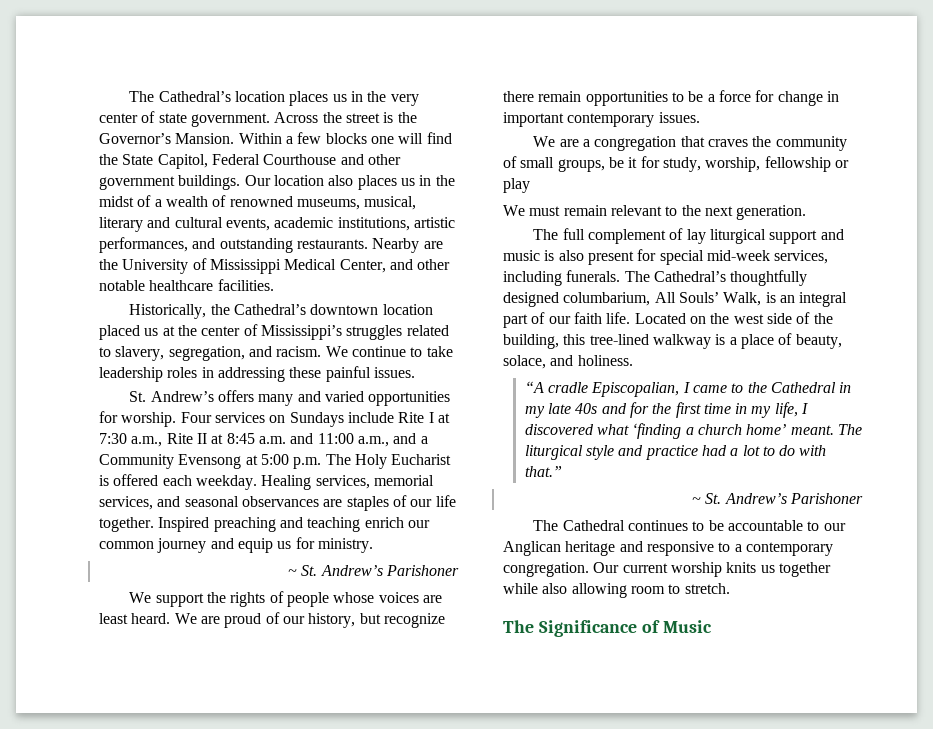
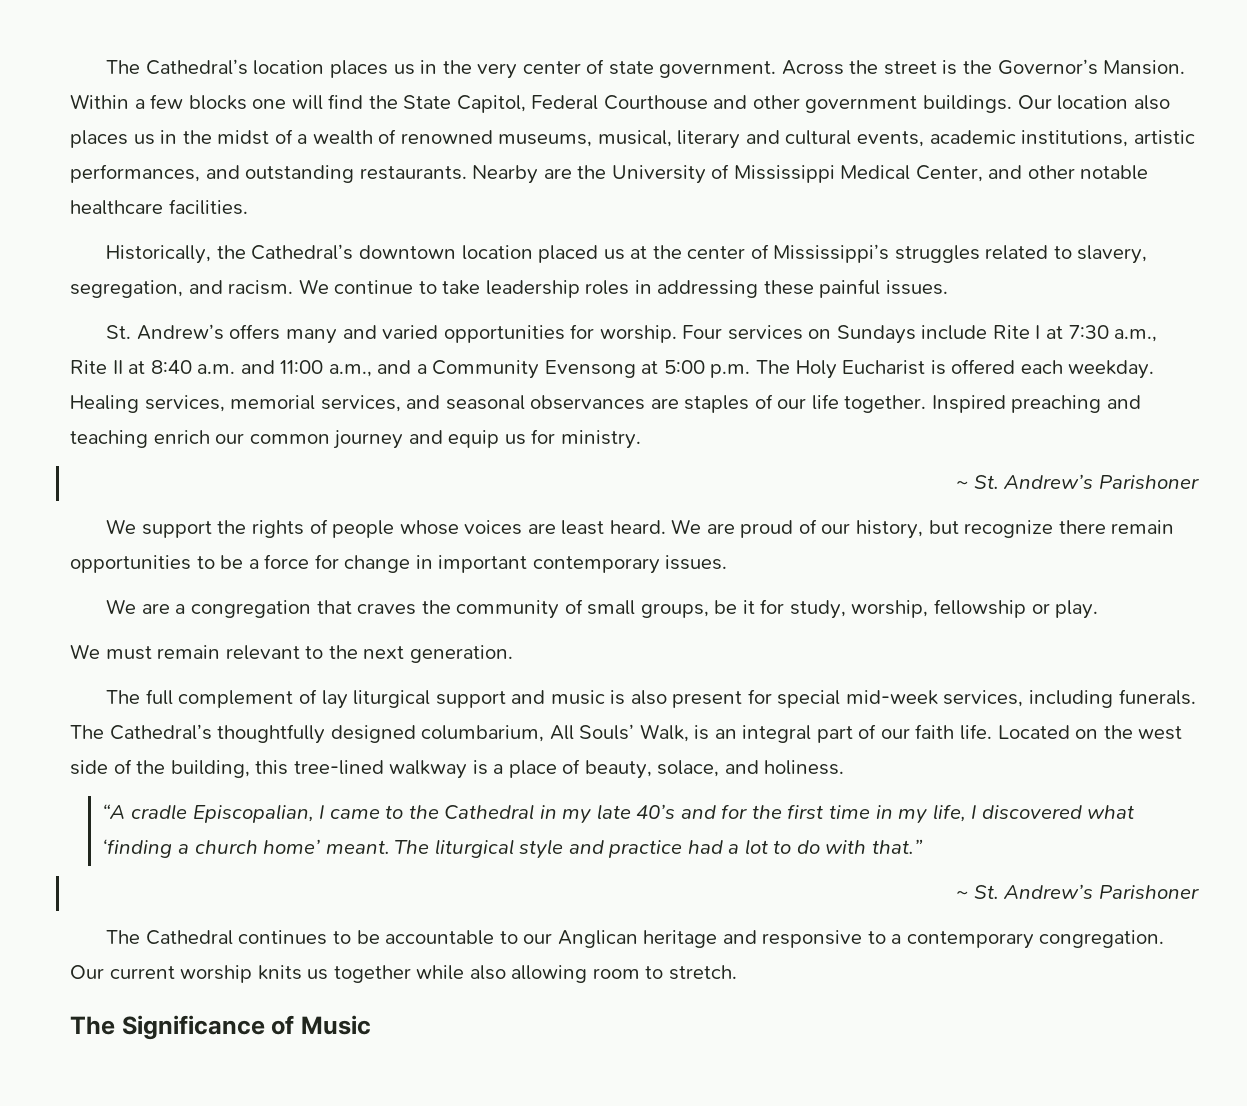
- Four services on Sundays include Rite I at 7:30 a.m., Rite II at 8:45 a.m. and 11:00 a.m., and a Community Evensong at 5:00 p.m. The Holy Eucharist is offered each weekday.
+ Four services on Sundays include Rite I at 7:30 a.m., Rite II at 8:40 a.m. and 11:00 a.m., and a Community Evensong at 5:00 p.m. The Holy Eucharist is offered each weekday.
- We are a congregation that craves the community of small groups, be it for study, worship, fellowship or play
+ We are a congregation that craves the community of small groups, be it for study, worship, fellowship or play.
- “A cradle Episcopalian, I came to the Cathedral in my late 40s and for the first time in my life, I discovered what ‘finding a church home’ meant.
+ “A cradle Episcopalian, I came to the Cathedral in my late 40’s and for the first time in my life, I discovered what ‘finding a church home’ meant.

